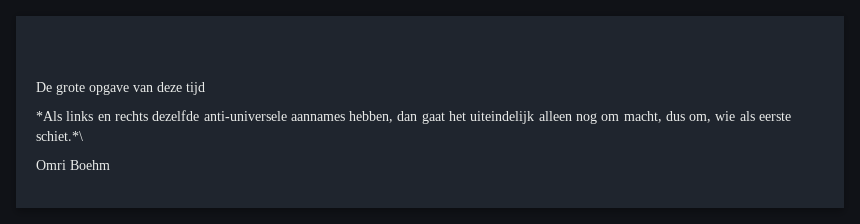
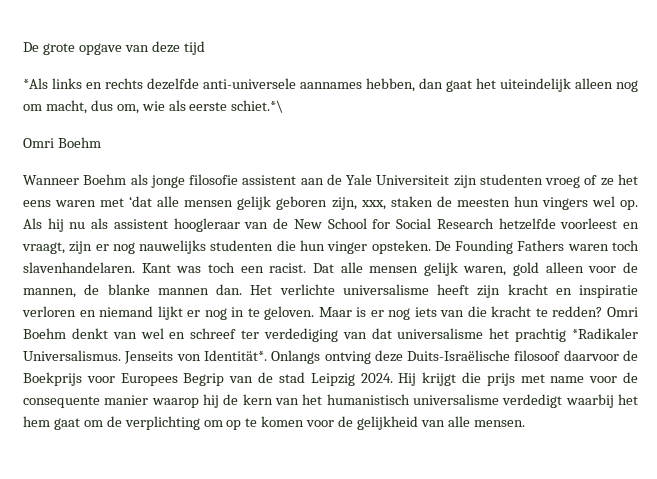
+ Wanneer Boehm als jonge filosofie assistent aan de Yale Universiteit zijn studenten vroeg of ze het eens waren met ‘dat alle mensen gelijk geboren zijn, xxx, staken de meesten hun vingers wel op. Als hij nu als assistent hoogleraar van de New School for Social Research hetzelfde voorleest en vraagt, zijn er nog nauwelijks studenten die hun vinger opsteken. De Founding Fathers waren toch slavenhandelaren. Kant was toch een racist. Dat alle mensen gelijk waren, gold alleen voor de mannen, de blanke mannen dan. Het verlichte universalisme heeft zijn kracht en inspiratie verloren en niemand lijkt er nog in te geloven. Maar is er nog iets van die kracht te redden? Omri Boehm denkt van wel en schreef ter verdediging van dat universalisme het prachtig *Radikaler Universalismus. Jenseits von Identität*. Onlangs ontving deze Duits-Israëlische filosoof daarvoor de Boekprijs voor Europees Begrip van de stad Leipzig 2024. Hij krijgt die prijs met name voor de consequente manier waarop hij de kern van het humanistisch universalisme verdedigt waarbij het hem gaat om de verplichting om op te komen voor de gelijkheid van alle mensen.

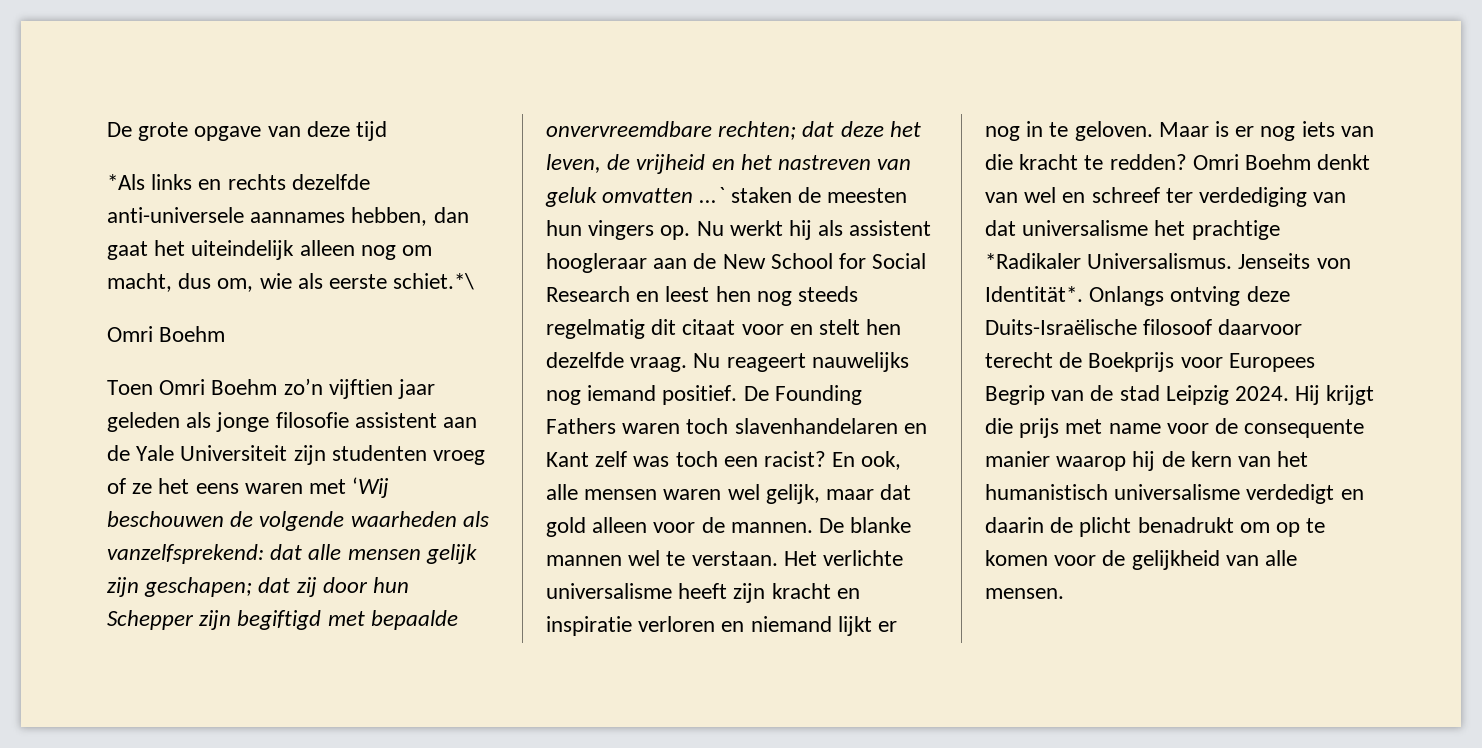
- Wanneer Boehm als jonge filosofie assistent aan de Yale Universiteit zijn studenten vroeg of ze het eens waren met ‘dat alle mensen gelijk geboren zijn, xxx, staken de meesten hun vingers wel op. Als hij nu als assistent hoogleraar van de New School for Social Research hetzelfde voorleest en vraagt, zijn er nog nauwelijks studenten die hun vinger opsteken.
+ Toen Omri Boehm zo’n vijftien jaar geleden als jonge filosofie assistent aan de Yale Universiteit zijn studenten vroeg of ze het eens waren met ‘Wij beschouwen de volgende waarheden als vanzelfsprekend: dat alle mensen gelijk zijn geschapen; dat zij door hun Schepper zijn begiftigd met bepaalde onvervreemdbare rechten; dat deze het leven, de vrijheid en het nastreven van geluk omvatten ...` staken de meesten hun vingers op. Nu werkt hij als assistent hoogleraar aan de New School for Social Research en leest hen nog steeds regelmatig dit citaat voor en stelt hen dezelfde vraag. Nu reageert nauwelijks nog iemand positief.
- De Founding Fathers waren toch slavenhandelaren. Kant was toch een racist. Dat alle mensen gelijk waren, gold alleen voor de mannen, de blanke mannen dan.
+ De Founding Fathers waren toch slavenhandelaren en Kant zelf was toch een racist? En ook, alle mensen waren wel gelijk, maar dat gold alleen voor de mannen. De blanke mannen wel te verstaan.
- Omri Boehm denkt van wel en schreef ter verdediging van dat universalisme het prachtig *Radikaler Universalismus.
+ Omri Boehm denkt van wel en schreef ter verdediging van dat universalisme het prachtige *Radikaler Universalismus.
- Onlangs ontving deze Duits-Israëlische filosoof daarvoor de Boekprijs voor Europees Begrip van de stad Leipzig 2024.
+ Onlangs ontving deze Duits-Israëlische filosoof daarvoor terecht de Boekprijs voor Europees Begrip van de stad Leipzig 2024.
- Hij krijgt die prijs met name voor de consequente manier waarop hij de kern van het humanistisch universalisme verdedigt waarbij het hem gaat om de verplichting om op te komen voor de gelijkheid van alle mensen.
+ Hij krijgt die prijs met name voor de consequente manier waarop hij de kern van het humanistisch universalisme verdedigt en daarin de plicht benadrukt om op te komen voor de gelijkheid van alle mensen.

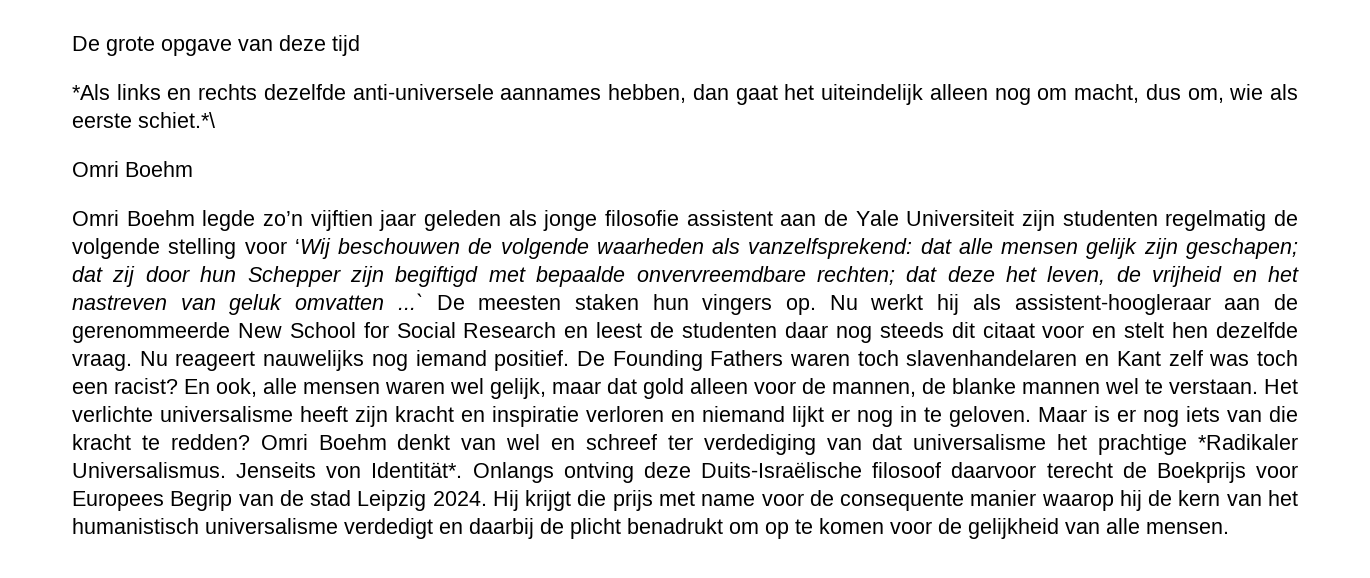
- Toen Omri Boehm zo’n vijftien jaar geleden als jonge filosofie assistent aan de Yale Universiteit zijn studenten vroeg of ze het eens waren met ‘Wij beschouwen de volgende waarheden als vanzelfsprekend:
+ Omri Boehm legde zo’n vijftien jaar geleden als jonge filosofie assistent aan de Yale Universiteit zijn studenten regelmatig de volgende stelling voor ‘Wij beschouwen de volgende waarheden als vanzelfsprekend:
- dat deze het leven, de vrijheid en het nastreven van geluk omvatten ...` staken de meesten hun vingers op. Nu werkt hij als assistent hoogleraar aan de New School for Social Research en leest hen nog steeds regelmatig dit citaat voor en stelt hen dezelfde vraag.
+ dat deze het leven, de vrijheid en het nastreven van geluk omvatten ...` De meesten staken hun vingers op. Nu werkt hij als assistent-hoogleraar aan de gerenommeerde New School for Social Research en leest de studenten daar nog steeds dit citaat voor en stelt hen dezelfde vraag.
- En ook, alle mensen waren wel gelijk, maar dat gold alleen voor de mannen. De blanke mannen wel te verstaan.
+ En ook, alle mensen waren wel gelijk, maar dat gold alleen voor de mannen, de blanke mannen wel te verstaan.
- Hij krijgt die prijs met name voor de consequente manier waarop hij de kern van het humanistisch universalisme verdedigt en daarin de plicht benadrukt om op te komen voor de gelijkheid van alle mensen.
+ Hij krijgt die prijs met name voor de consequente manier waarop hij de kern van het humanistisch universalisme verdedigt en daarbij de plicht benadrukt om op te komen voor de gelijkheid van alle mensen.

